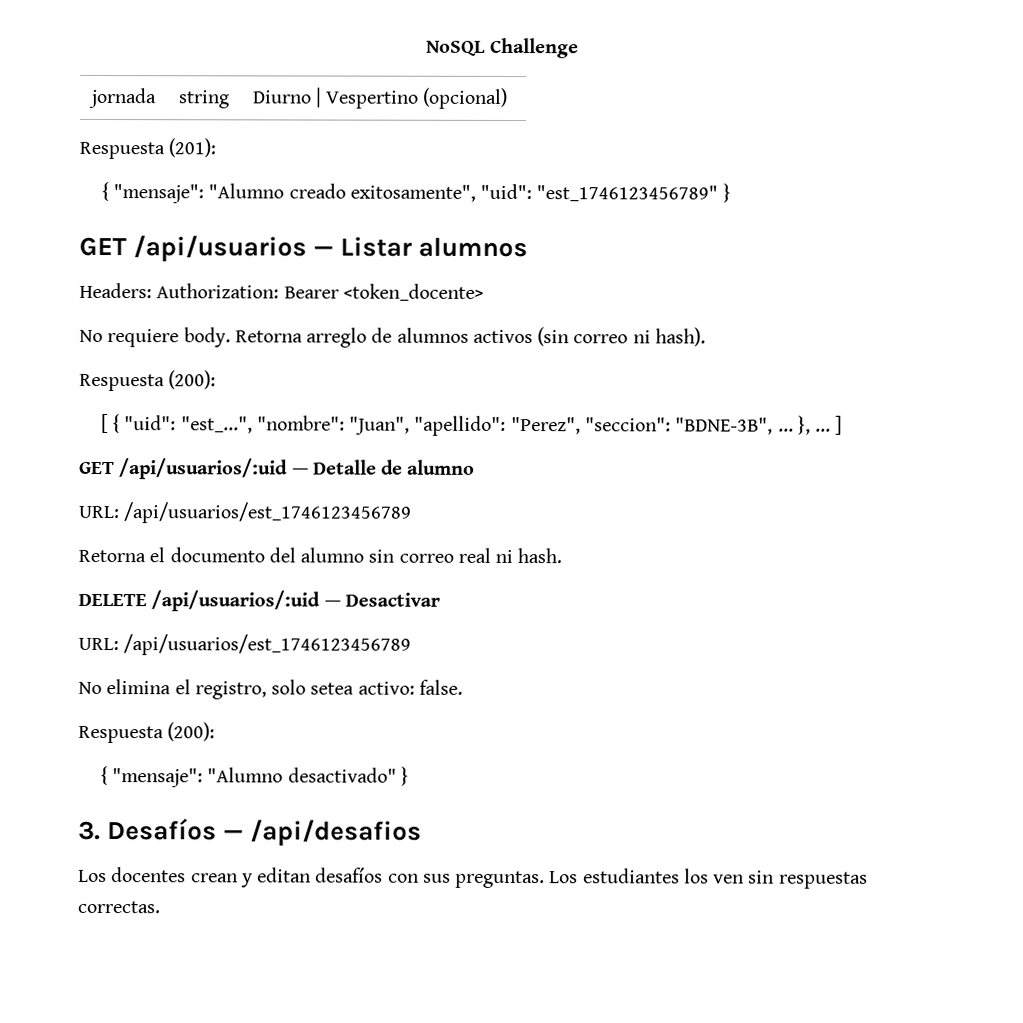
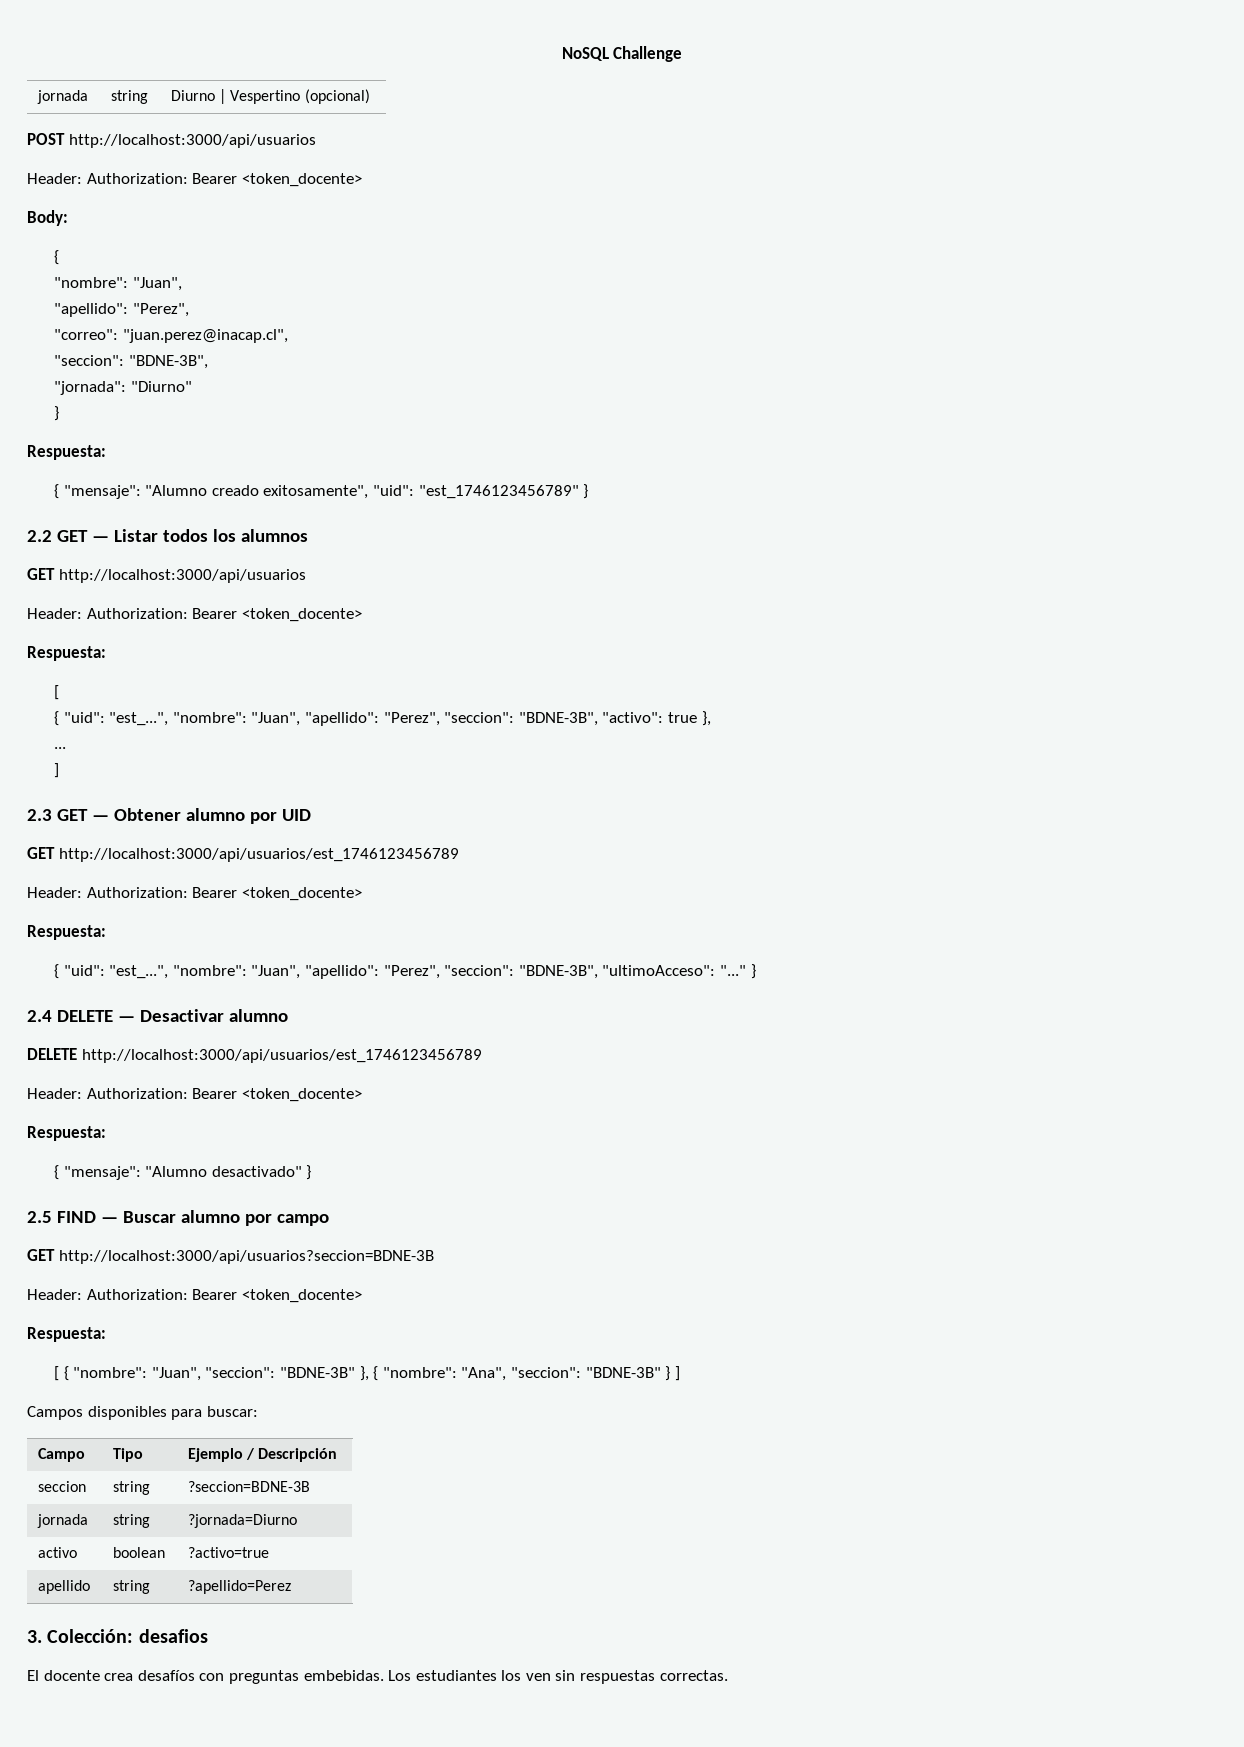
- Respuesta (201):
+ POST http://localhost:3000/api/usuarios
+ Header: Authorization: Bearer <token_docente>
+ Body:
+ {
+ "nombre": "Juan",
+ "apellido": "Perez",
+ "correo": "juan.perez@inacap.cl",
+ "seccion": "BDNE-3B",
+ "jornada": "Diurno"
+ }
+ Respuesta:
- GET /api/usuarios — Listar alumnos
- Headers: Authorization: Bearer <token_docente>
- No requiere body. Retorna arreglo de alumnos activos (sin correo ni hash).
- Respuesta (200):
- [ { "uid": "est_...", "nombre": "Juan", "apellido": "Perez", "seccion": "BDNE-3B", ... }, ... ]
- GET /api/usuarios/:uid — Detalle de alumno
- URL: /api/usuarios/est_1746123456789
- Retorna el documento del alumno sin correo real ni hash.
- DELETE /api/usuarios/:uid — Desactivar
- URL: /api/usuarios/est_1746123456789
- No elimina el registro, solo setea activo: false.
- Respuesta (200):
+ 2.2 GET — Listar todos los alumnos
+ GET http://localhost:3000/api/usuarios
+ Header: Authorization: Bearer <token_docente>
+ Respuesta:
+ [
+ { "uid": "est_...", "nombre": "Juan", "apellido": "Perez", "seccion": "BDNE-3B", "activo": true },
+ ...
+ ]
+ 2.3 GET — Obtener alumno por UID
+ GET http://localhost:3000/api/usuarios/est_1746123456789
+ Header: Authorization: Bearer <token_docente>
+ Respuesta:
+ { "uid": "est_...", "nombre": "Juan", "apellido": "Perez", "seccion": "BDNE-3B", "ultimoAcceso": "..." }
+ 2.4 DELETE — Desactivar alumno
+ DELETE http://localhost:3000/api/usuarios/est_1746123456789
+ Header: Authorization: Bearer <token_docente>
+ Respuesta:
- 3. Desafíos — /api/desafios
- Los docentes crean y editan desafíos con sus preguntas.
+ 2.5 FIND — Buscar alumno por campo
+ GET http://localhost:3000/api/usuarios?seccion=BDNE-3B
+ Header: Authorization: Bearer <token_docente>
+ Respuesta:
+ [ { "nombre": "Juan", "seccion": "BDNE-3B" }, { "nombre": "Ana", "seccion": "BDNE-3B" } ]
+ Campos disponibles para buscar:
+ Campo | Tipo | Ejemplo / Descripción
+ seccion | string | ?seccion=BDNE-3B
+ jornada | string | ?jornada=Diurno
+ activo | boolean | ?activo=true
+ apellido | string | ?apellido=Perez
+ 3. Colección: desafios
+ El docente crea desafíos con preguntas embebidas.

